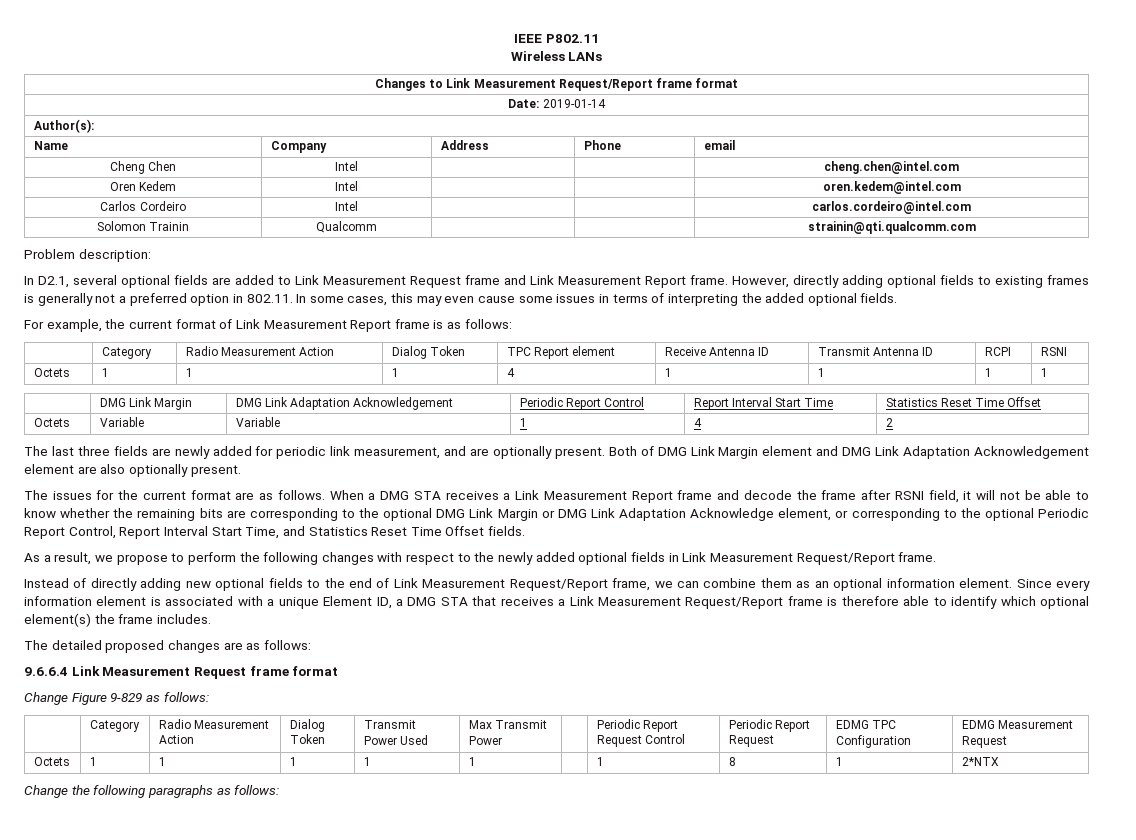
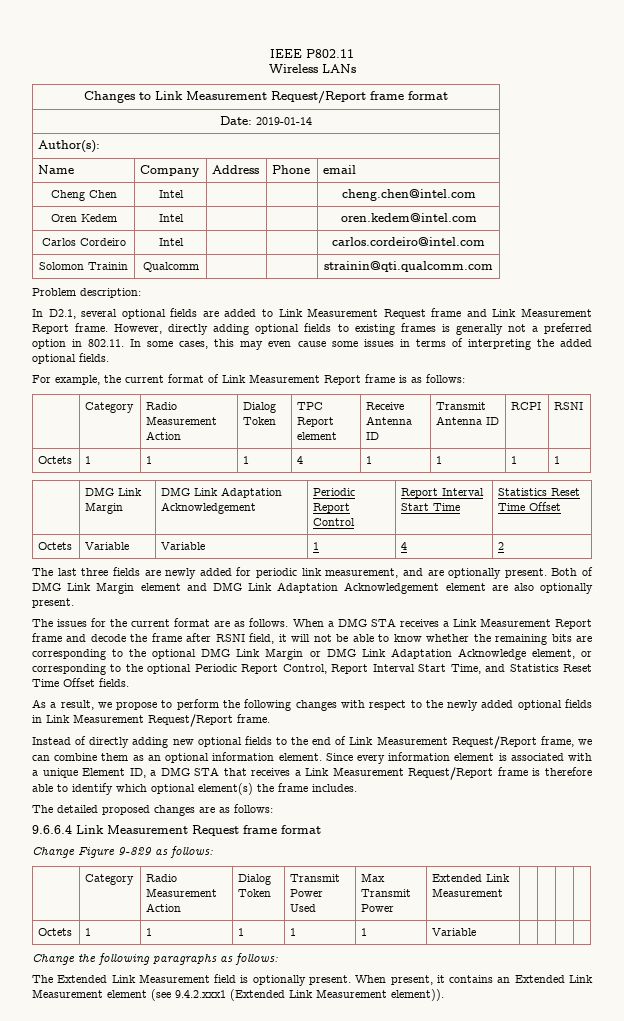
- | Category | Radio Measurement Action | Dialog Token | Transmit Power Used | Max Transmit Power | | Periodic Report Request Control | Periodic Report Request | EDMG TPC Configuration | EDMG Measurement Request
+ | Category | Radio Measurement Action | Dialog Token | Transmit Power Used | Max Transmit Power | Extended Link Measurement | | | |
- Octets | 1 | 1 | 1 | 1 | 1 | | 1 | 8 | 1 | 2*NTX
+ Octets | 1 | 1 | 1 | 1 | 1 | Variable | | | |
+ The Extended Link Measurement field is optionally present. When present, it contains an Extended Link Measurement element (see 9.4.2.xxx1 (Extended Link Measurement element)).

